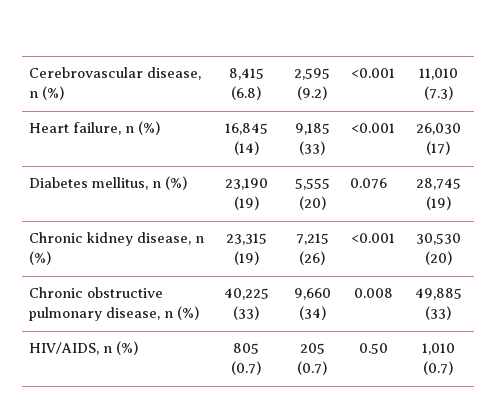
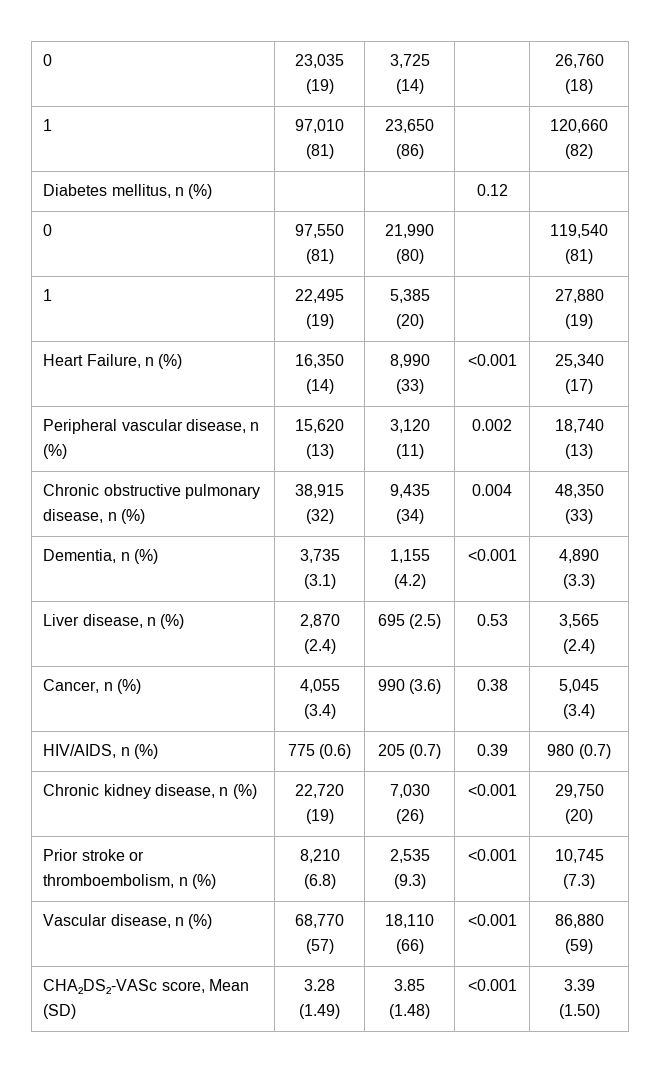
- Cerebrovascular disease, n (%) | 8,415 (6.8) | 2,595 (9.2) | <0.001 | 11,010 (7.3)
- Heart failure, n (%) | 16,845 (14) | 9,185 (33) | <0.001 | 26,030 (17)
- Diabetes mellitus, n (%) | 23,190 (19) | 5,555 (20) | 0.076 | 28,745 (19)
+ 0 | 23,035 (19) | 3,725 (14) | | 26,760 (18)
+ 1 | 97,010 (81) | 23,650 (86) | | 120,660 (82)
+ Diabetes mellitus, n (%) | | | 0.12 |
+ 0 | 97,550 (81) | 21,990 (80) | | 119,540 (81)
+ 1 | 22,495 (19) | 5,385 (20) | | 27,880 (19)
- Chronic kidney disease, n (%) | 23,315 (19) | 7,215 (26) | <0.001 | 30,530 (20)
+ Heart Failure, n (%) | 16,350 (14) | 8,990 (33) | <0.001 | 25,340 (17)
+ Peripheral vascular disease, n (%) | 15,620 (13) | 3,120 (11) | 0.002 | 18,740 (13)
- Chronic obstructive pulmonary disease, n (%) | 40,225 (33) | 9,660 (34) | 0.008 | 49,885 (33)
+ Chronic obstructive pulmonary disease, n (%) | 38,915 (32) | 9,435 (34) | 0.004 | 48,350 (33)
+ Dementia, n (%) | 3,735 (3.1) | 1,155 (4.2) | <0.001 | 4,890 (3.3)
+ Liver disease, n (%) | 2,870 (2.4) | 695 (2.5) | 0.53 | 3,565 (2.4)
+ Cancer, n (%) | 4,055 (3.4) | 990 (3.6) | 0.38 | 5,045 (3.4)
- HIV/AIDS, n (%) | 805 (0.7) | 205 (0.7) | 0.50 | 1,010 (0.7)
+ HIV/AIDS, n (%) | 775 (0.6) | 205 (0.7) | 0.39 | 980 (0.7)
+ Chronic kidney disease, n (%) | 22,720 (19) | 7,030 (26) | <0.001 | 29,750 (20)
+ Prior stroke or thromboembolism, n (%) | 8,210 (6.8) | 2,535 (9.3) | <0.001 | 10,745 (7.3)
+ Vascular disease, n (%) | 68,770 (57) | 18,110 (66) | <0.001 | 86,880 (59)
+ CHA₂DS₂-VASc score, Mean (SD) | 3.28 (1.49) | 3.85 (1.48) | <0.001 | 3.39 (1.50)

